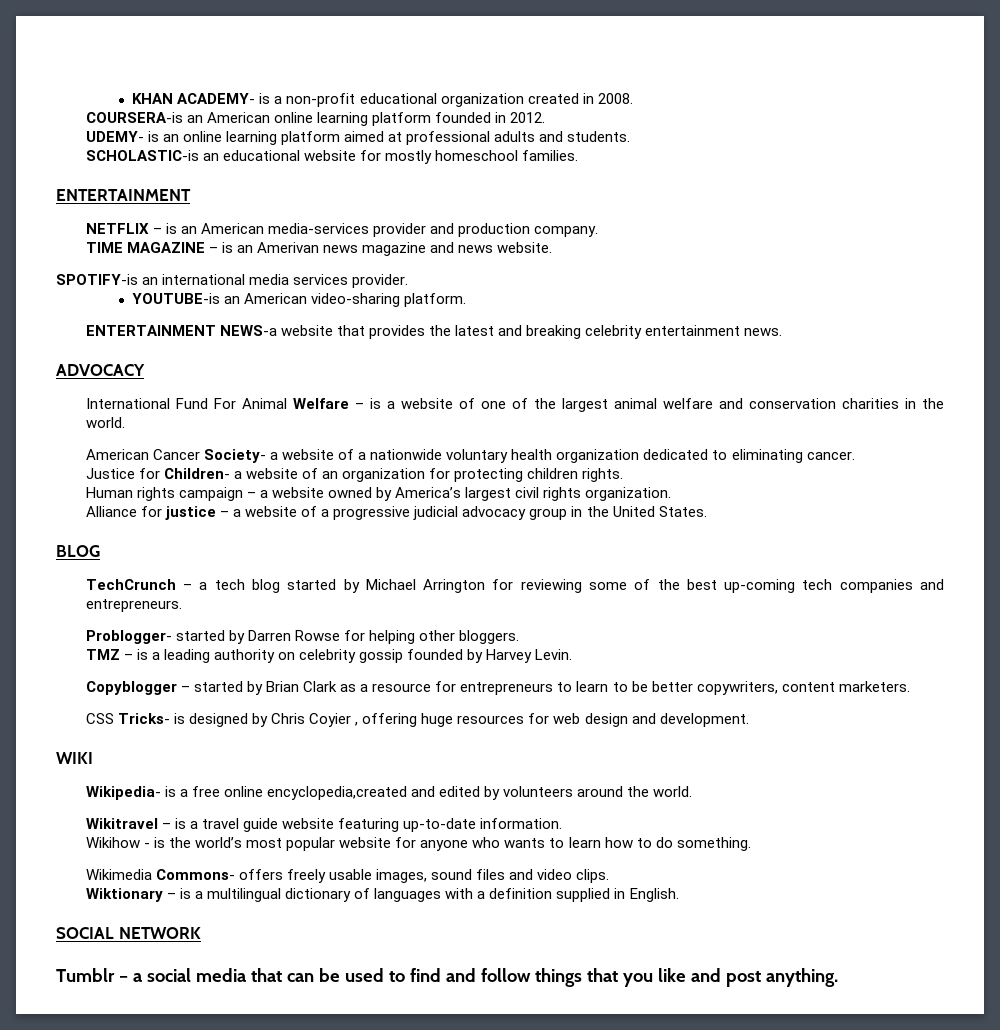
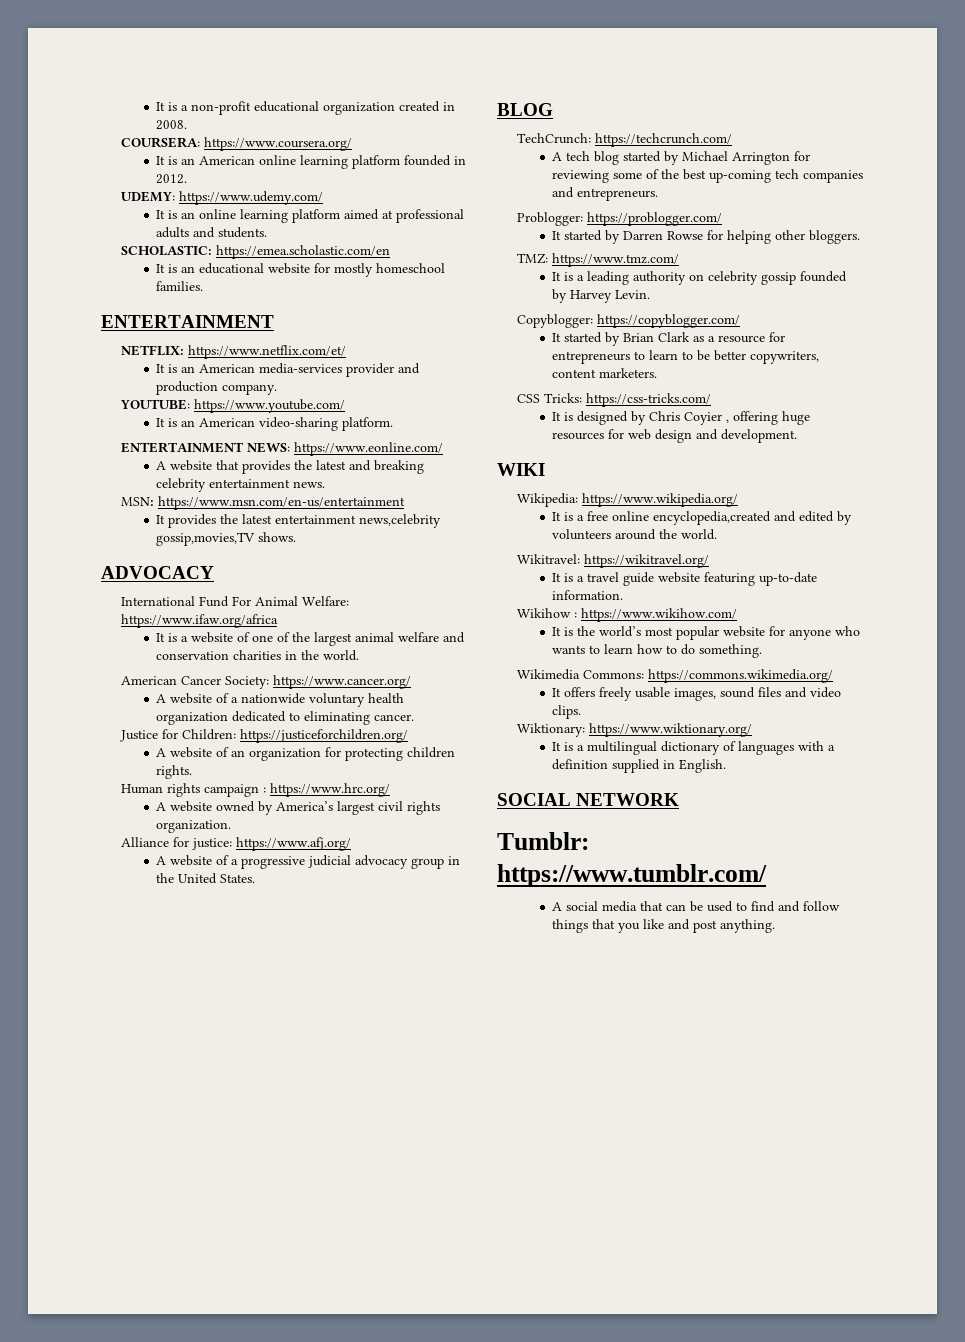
- KHAN ACADEMY- is a non-profit educational organization created in 2008.
+ It is a non-profit educational organization created in 2008.
- COURSERA-is an American online learning platform founded in 2012.
+ COURSERA: https://www.coursera.org/
+ It is an American online learning platform founded in 2012.
- UDEMY- is an online learning platform aimed at professional adults and students.
+ UDEMY: https://www.udemy.com/
+ It is an online learning platform aimed at professional adults and students.
- SCHOLASTIC-is an educational website for mostly homeschool families.
+ SCHOLASTIC: https://emea.scholastic.com/en
+ It is an educational website for mostly homeschool families.
- NETFLIX – is an American media-services provider and production company.
+ NETFLIX: https://www.netflix.com/et/
+ It is an American media-services provider and production company.
- TIME MAGAZINE – is an Amerivan news magazine and news website.
- SPOTIFY-is an international media services provider.
- YOUTUBE-is an American video-sharing platform.
+ YOUTUBE: https://www.youtube.com/
+ It is an American video-sharing platform.
- ENTERTAINMENT NEWS-a website that provides the latest and breaking celebrity entertainment news.
+ ENTERTAINMENT NEWS: https://www.eonline.com/
+ A website that provides the latest and breaking celebrity entertainment news.
+ MSN: https://www.msn.com/en-us/entertainment
+ It provides the latest entertainment news,celebrity gossip,movies,TV shows.
- International Fund For Animal Welfare – is a website of one of the largest animal welfare and conservation charities in the world.
+ International Fund For Animal Welfare: https://www.ifaw.org/africa
+ It is a website of one of the largest animal welfare and conservation charities in the world.
- American Cancer Society- a website of a nationwide voluntary health organization dedicated to eliminating cancer.
+ American Cancer Society: https://www.cancer.org/
+ A website of a nationwide voluntary health organization dedicated to eliminating cancer.
- Justice for Children- a website of an organization for protecting children rights.
+ Justice for Children: https://justiceforchildren.org/
+ A website of an organization for protecting children rights.
- Human rights campaign – a website owned by America’s largest civil rights organization.
+ Human rights campaign : https://www.hrc.org/
+ A website owned by America’s largest civil rights organization.
- Alliance for justice – a website of a progressive judicial advocacy group in the United States.
+ Alliance for justice: https://www.afj.org/
+ A website of a progressive judicial advocacy group in the United States.
- TechCrunch – a tech blog started by Michael Arrington for reviewing some of the best up-coming tech companies and entrepreneurs.
+ TechCrunch: https://techcrunch.com/
+ A tech blog started by Michael Arrington for reviewing some of the best up-coming tech companies and entrepreneurs.
- Problogger- started by Darren Rowse for helping other bloggers.
+ Problogger: https://problogger.com/
+ It started by Darren Rowse for helping other bloggers.
- TMZ – is a leading authority on celebrity gossip founded by Harvey Levin.
+ TMZ: https://www.tmz.com/
+ It is a leading authority on celebrity gossip founded by Harvey Levin.
- Copyblogger – started by Brian Clark as a resource for entrepreneurs to learn to be better copywriters, content marketers.
+ Copyblogger: https://copyblogger.com/
+ It started by Brian Clark as a resource for entrepreneurs to learn to be better copywriters, content marketers.
- CSS Tricks- is designed by Chris Coyier , offering huge resources for web design and development.
+ CSS Tricks: https://css-tricks.com/
+ It is designed by Chris Coyier , offering huge resources for web design and development.
- Wikipedia- is a free online encyclopedia,created and edited by volunteers around the world.
+ Wikipedia: https://www.wikipedia.org/
+ It is a free online encyclopedia,created and edited by volunteers around the world.
- Wikitravel – is a travel guide website featuring up-to-date information.
+ Wikitravel: https://wikitravel.org/
+ It is a travel guide website featuring up-to-date information.
- Wikihow - is the world’s most popular website for anyone who wants to learn how to do something.
+ Wikihow : https://www.wikihow.com/
+ It is the world’s most popular website for anyone who wants to learn how to do something.
- Wikimedia Commons- offers freely usable images, sound files and video clips.
+ Wikimedia Commons: https://commons.wikimedia.org/
+ It offers freely usable images, sound files and video clips.
- Wiktionary – is a multilingual dictionary of languages with a definition supplied in English.
+ Wiktionary: https://www.wiktionary.org/
+ It is a multilingual dictionary of languages with a definition supplied in English.
- Tumblr – a social media that can be used to find and follow things that you like and post anything.
+ Tumblr: https://www.tumblr.com/
+ A social media that can be used to find and follow things that you like and post anything.

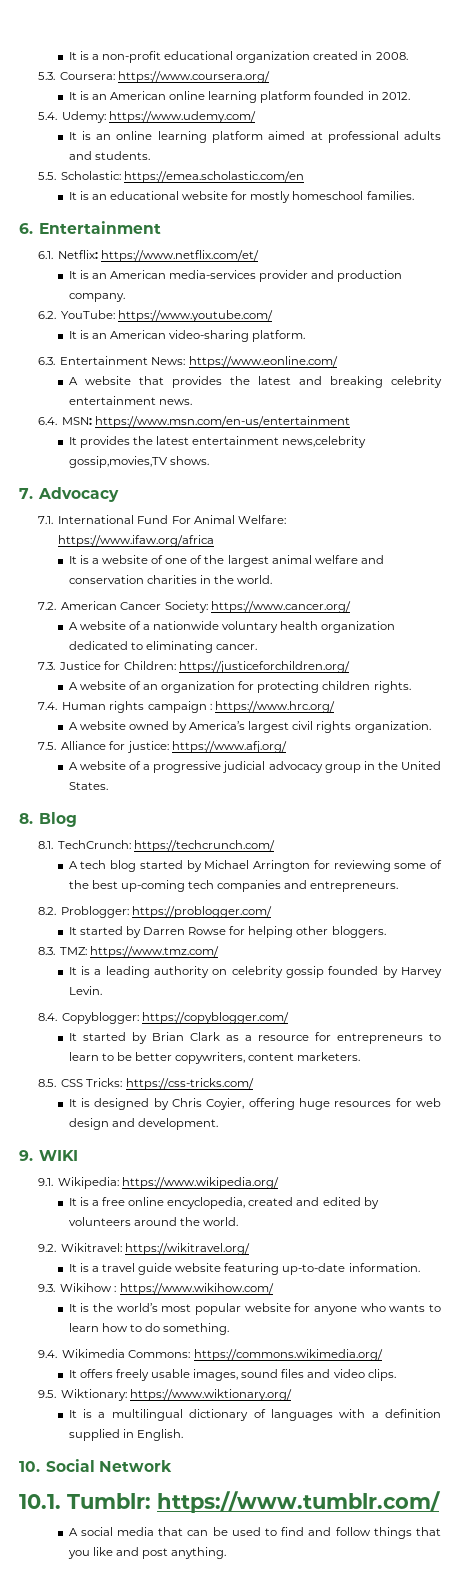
- COURSERA: https://www.coursera.org/
+ 5.3. Coursera: https://www.coursera.org/
- UDEMY: https://www.udemy.com/
+ 5.4. Udemy: https://www.udemy.com/
- SCHOLASTIC: https://emea.scholastic.com/en
+ 5.5. Scholastic: https://emea.scholastic.com/en
  It is an educational website for mostly homeschool families.
- ENTERTAINMENT
- NETFLIX: https://www.netflix.com/et/
+ 6. Entertainment
+ 6.1. Netflix: https://www.netflix.com/et/
- YOUTUBE: https://www.youtube.com/
+ 6.2. YouTube: https://www.youtube.com/
- ENTERTAINMENT NEWS: https://www.eonline.com/
+ 6.3. Entertainment News: https://www.eonline.com/
- MSN: https://www.msn.com/en-us/entertainment
+ 6.4. MSN: https://www.msn.com/en-us/entertainment
- ADVOCACY
- International Fund For Animal Welfare: https://www.ifaw.org/africa
+ 7. Advocacy
+ 7.1. International Fund For Animal Welfare: https://www.ifaw.org/africa
- American Cancer Society: https://www.cancer.org/
+ 7.2. American Cancer Society: https://www.cancer.org/
- Justice for Children: https://justiceforchildren.org/
+ 7.3. Justice for Children: https://justiceforchildren.org/
- Human rights campaign : https://www.hrc.org/
+ 7.4. Human rights campaign : https://www.hrc.org/
- Alliance for justice: https://www.afj.org/
+ 7.5. Alliance for justice: https://www.afj.org/
- BLOG
- TechCrunch: https://techcrunch.com/
+ 8. Blog
+ 8.1. TechCrunch: https://techcrunch.com/
- Problogger: https://problogger.com/
+ 8.2. Problogger: https://problogger.com/
- TMZ: https://www.tmz.com/
+ 8.3. TMZ: https://www.tmz.com/
- Copyblogger: https://copyblogger.com/
+ 8.4. Copyblogger: https://copyblogger.com/
- CSS Tricks: https://css-tricks.com/
+ 8.5. CSS Tricks: https://css-tricks.com/
- It is designed by Chris Coyier , offering huge resources for web design and development.
+ It is designed by Chris Coyier, offering huge resources for web design and development.
- WIKI
+ 9. WIKI
- Wikipedia: https://www.wikipedia.org/
+ 9.1. Wikipedia: https://www.wikipedia.org/
- It is a free online encyclopedia,created and edited by volunteers around the world.
+ It is a free online encyclopedia, created and edited by volunteers around the world.
- Wikitravel: https://wikitravel.org/
+ 9.2. Wikitravel: https://wikitravel.org/
- Wikihow : https://www.wikihow.com/
+ 9.3. Wikihow : https://www.wikihow.com/
- Wikimedia Commons: https://commons.wikimedia.org/
+ 9.4. Wikimedia Commons: https://commons.wikimedia.org/
- Wiktionary: https://www.wiktionary.org/
+ 9.5. Wiktionary: https://www.wiktionary.org/
- SOCIAL NETWORK
- Tumblr: https://www.tumblr.com/
+ 10. Social Network
+ 10.1. Tumblr: https://www.tumblr.com/

